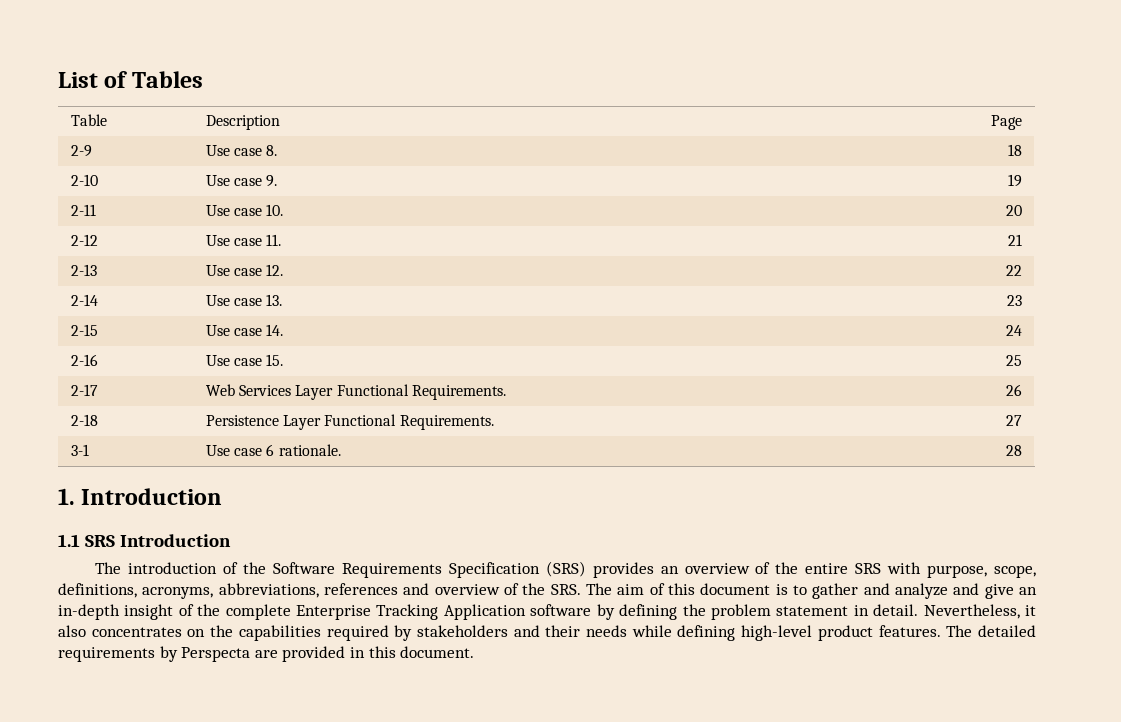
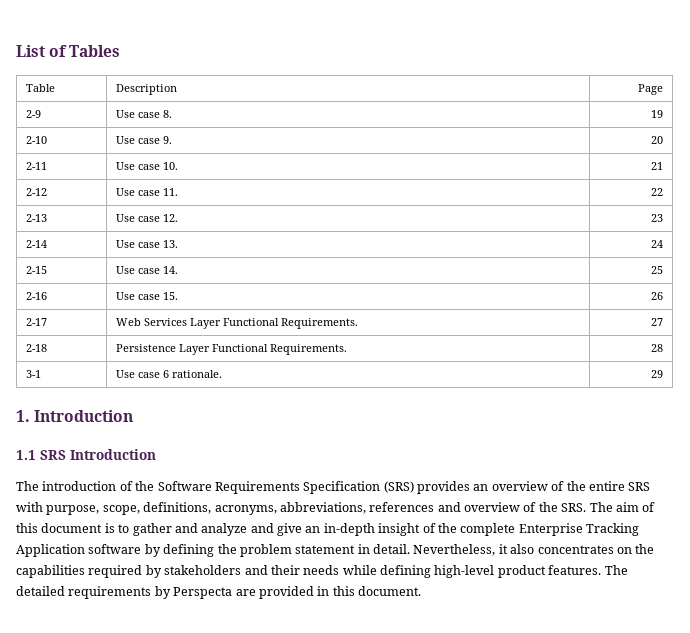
- 2-9 | Use case 8. | 18
+ 2-9 | Use case 8. | 19
- 2-10 | Use case 9. | 19
+ 2-10 | Use case 9. | 20
- 2-11 | Use case 10. | 20
+ 2-11 | Use case 10. | 21
- 2-12 | Use case 11. | 21
+ 2-12 | Use case 11. | 22
- 2-13 | Use case 12. | 22
+ 2-13 | Use case 12. | 23
- 2-14 | Use case 13. | 23
+ 2-14 | Use case 13. | 24
- 2-15 | Use case 14. | 24
+ 2-15 | Use case 14. | 25
- 2-16 | Use case 15. | 25
+ 2-16 | Use case 15. | 26
- 2-17 | Web Services Layer Functional Requirements. | 26
+ 2-17 | Web Services Layer Functional Requirements. | 27
- 2-18 | Persistence Layer Functional Requirements. | 27
+ 2-18 | Persistence Layer Functional Requirements. | 28
- 3-1 | Use case 6 rationale. | 28
+ 3-1 | Use case 6 rationale. | 29

